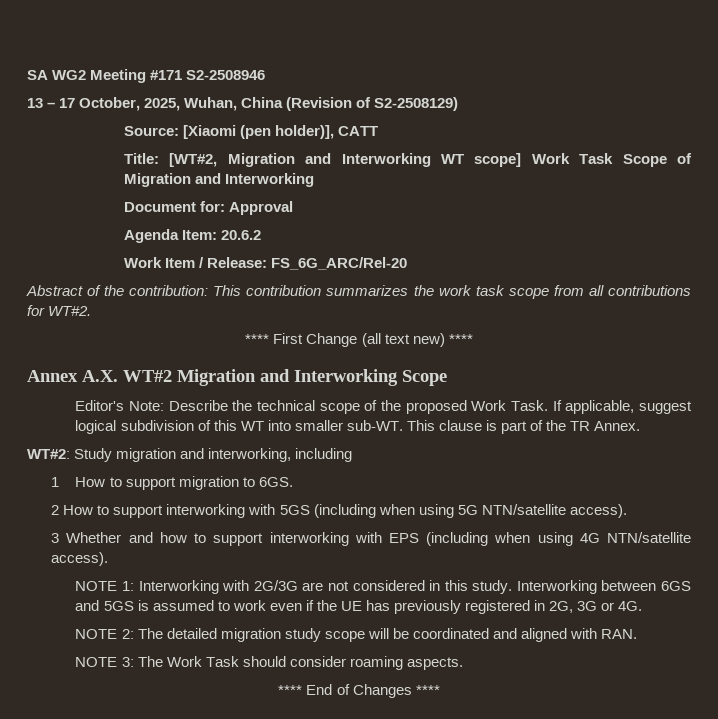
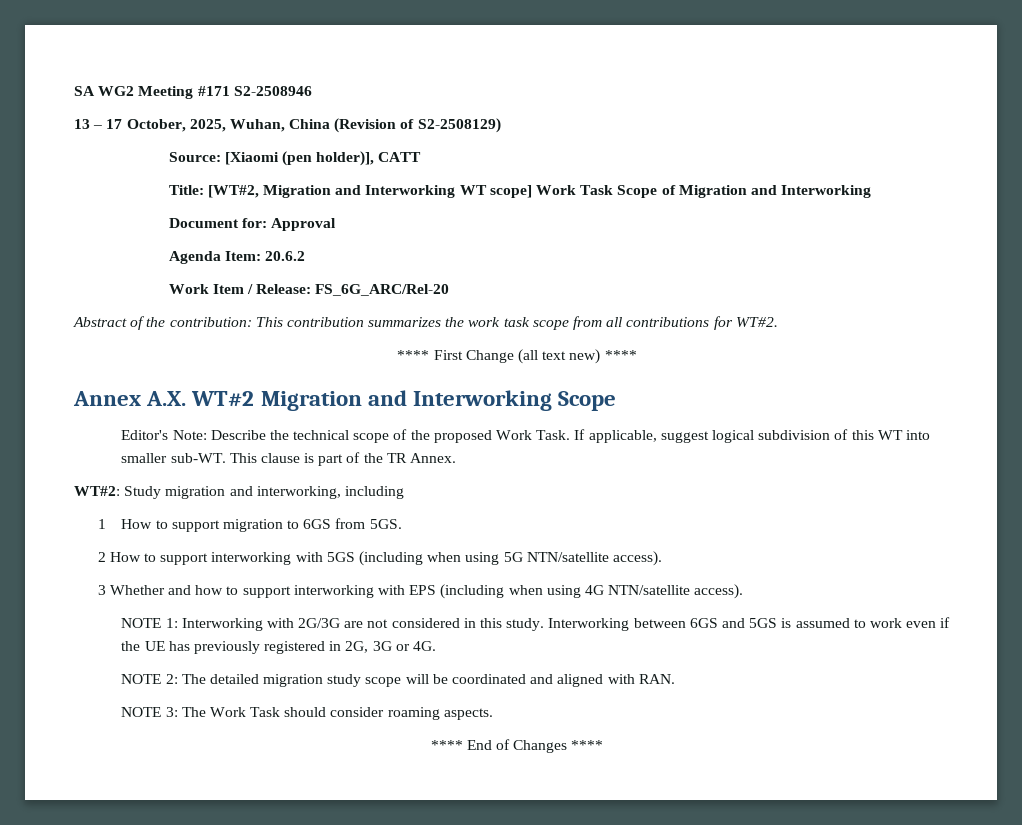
- 1 How to support migration to 6GS.
+ 1 How to support migration to 6GS from 5GS.

